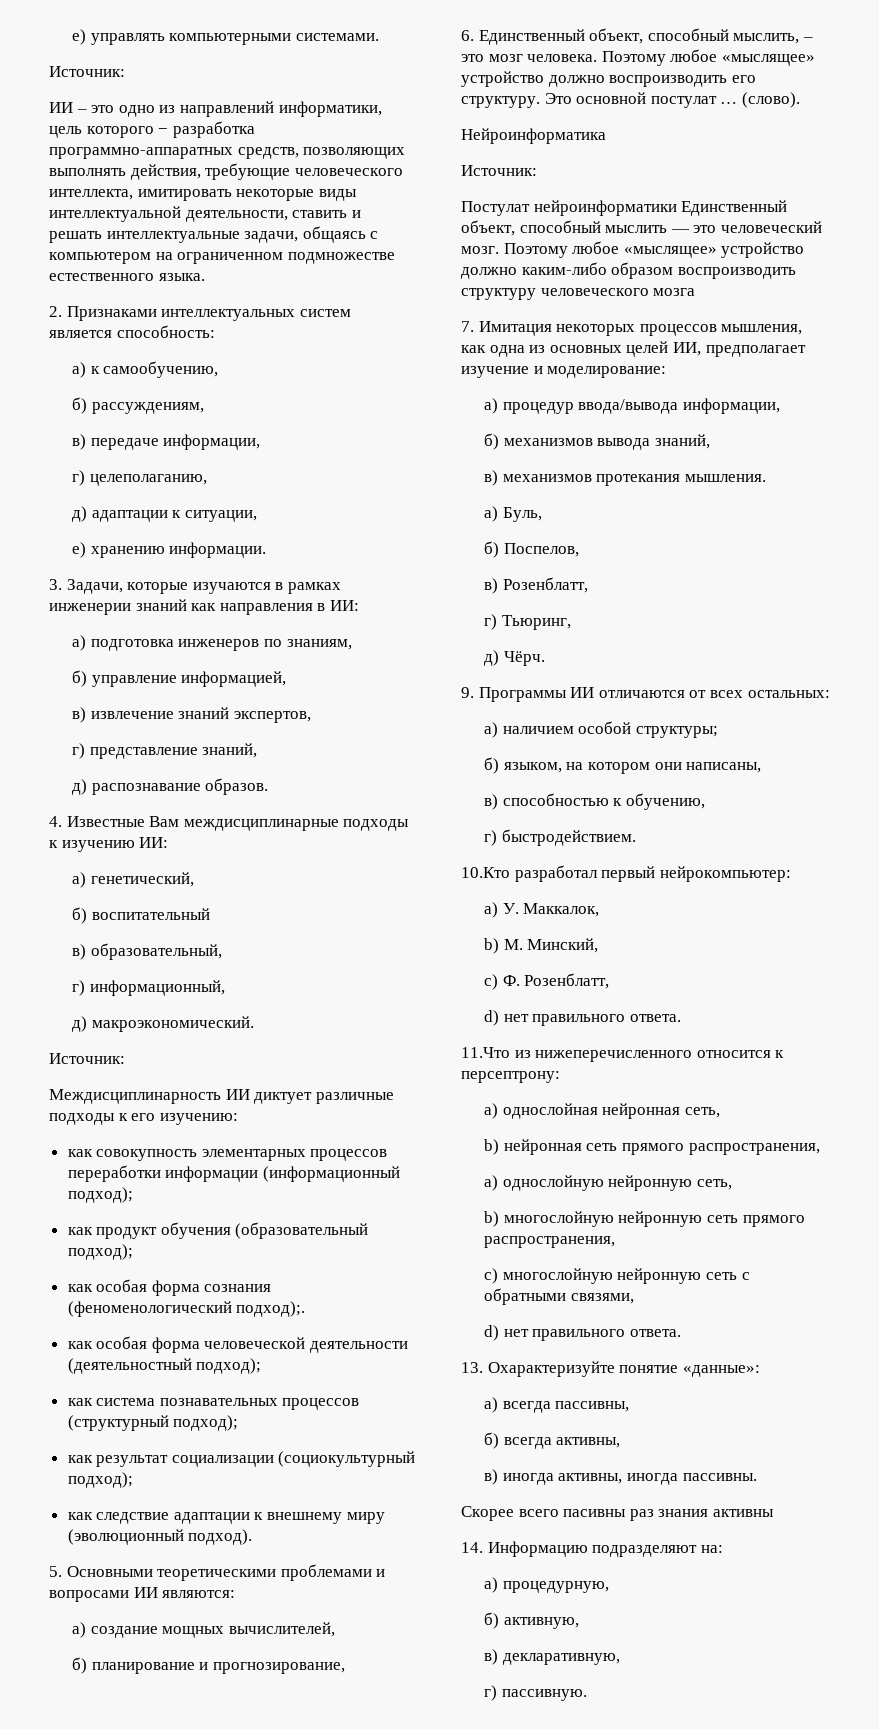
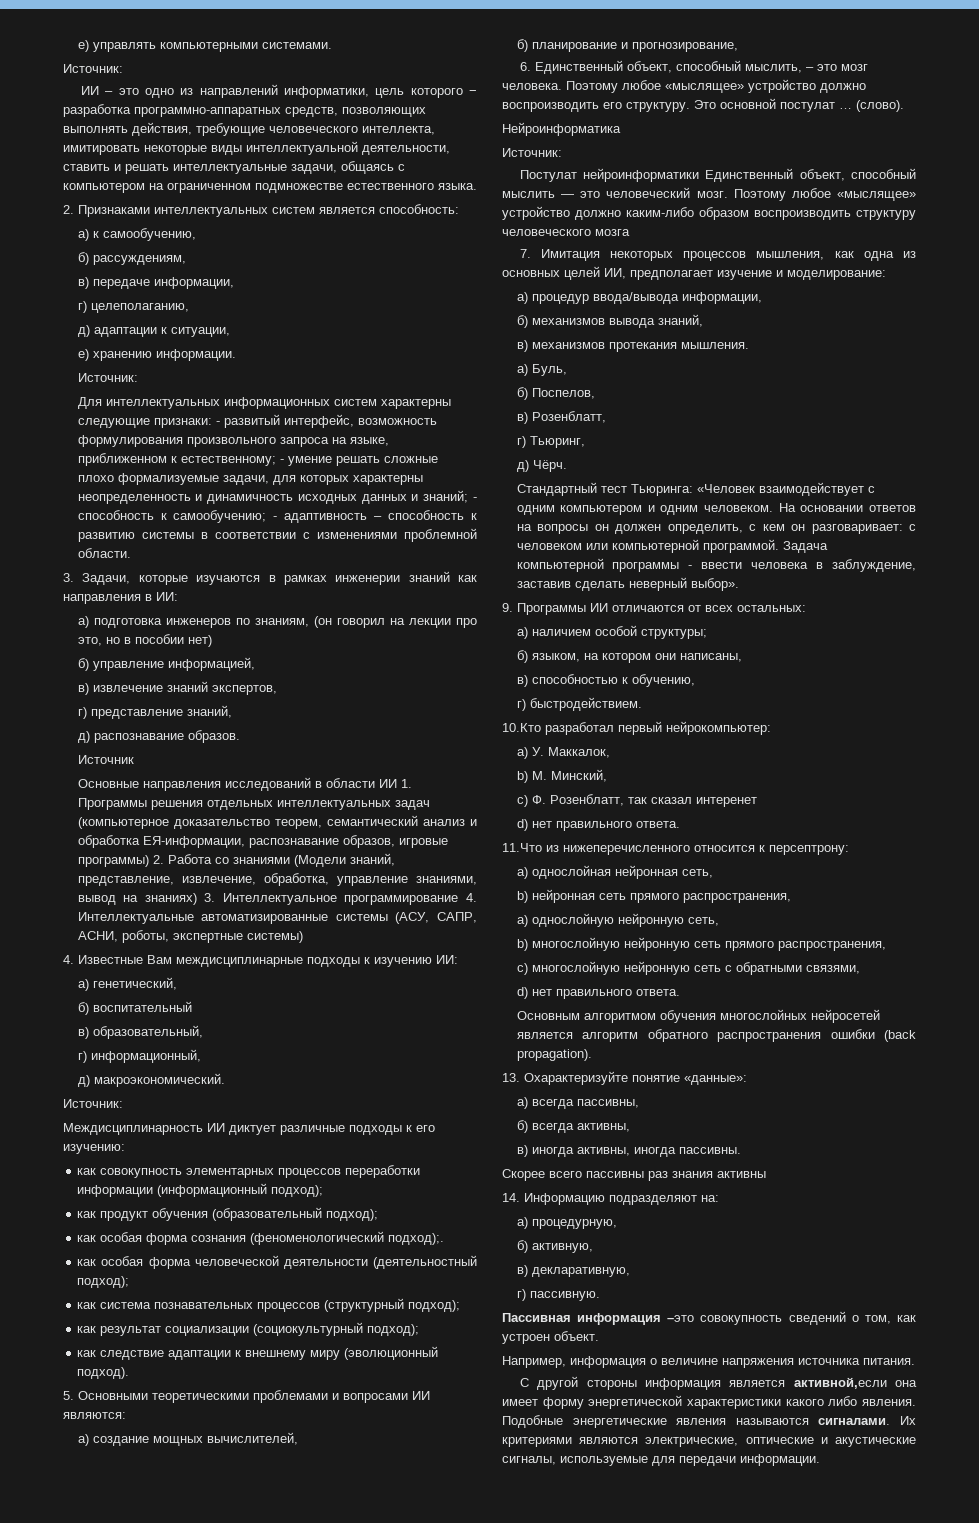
  е) хранению информации.
+ Источник:
+ Для интеллектуальных информационных систем характерны следующие признаки: - развитый интерфейс, возможность формулирования произвольного запроса на языке, приближенном к естественному; - умение решать сложные плохо формализуемые задачи, для которых характерны неопределенность и динамичность исходных данных и знаний; - способность к самообучению; - адаптивность – способность к развитию системы в соответствии с изменениями проблемной области.
- а) подготовка инженеров по знаниям,
+ а) подготовка инженеров по знаниям, (он говорил на лекции про это, но в пособии нет)
+ Источник
+ Основные направления исследований в области ИИ 1. Программы решения отдельных интеллектуальных задач (компьютерное доказательство теорем, семантический анализ и обработка ЕЯ-информации, распознавание образов, игровые программы) 2. Работа со знаниями (Модели знаний, представление, извлечение, обработка, управление знаниями, вывод на знаниях) 3. Интеллектуальное программирование 4. Интеллектуальные автоматизированные системы (АСУ, САПР, АСНИ, роботы, экспертные системы)
+ Стандартный тест Тьюринга: «Человек взаимодействует с одним компьютером и одним человеком. На основании ответов на вопросы он должен определить, с кем он разговаривает: с человеком или компьютерной программой. Задача компьютерной программы - ввести человека в заблуждение, заставив сделать неверный выбор».
- c) Ф. Розенблатт,
+ c) Ф. Розенблатт, так сказал интеренет
+ Основным алгоритмом обучения многослойных нейросетей является алгоритм обратного распространения ошибки (back propagation).
- Скорее всего пасивны раз знания активны
+ Скорее всего пассивны раз знания активны
+ Пассивная информация –это совокупность сведений о том, как устроен объект.
+ Например, информация о величине напряжения источника питания.
+ С другой стороны информация является активной,если она имеет форму энергетической характеристики какого либо явления. Подобные энергетические явления называются сигналами. Их критериями являются электрические, оптические и акустические сигналы, используемые для передачи информации.

